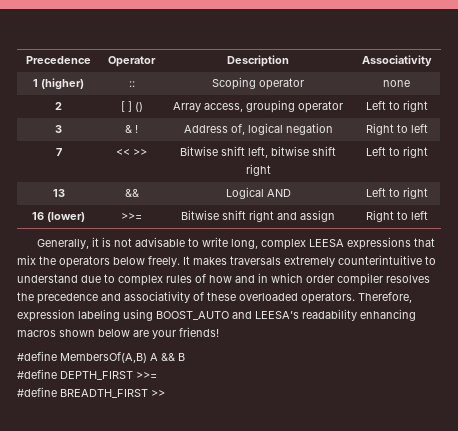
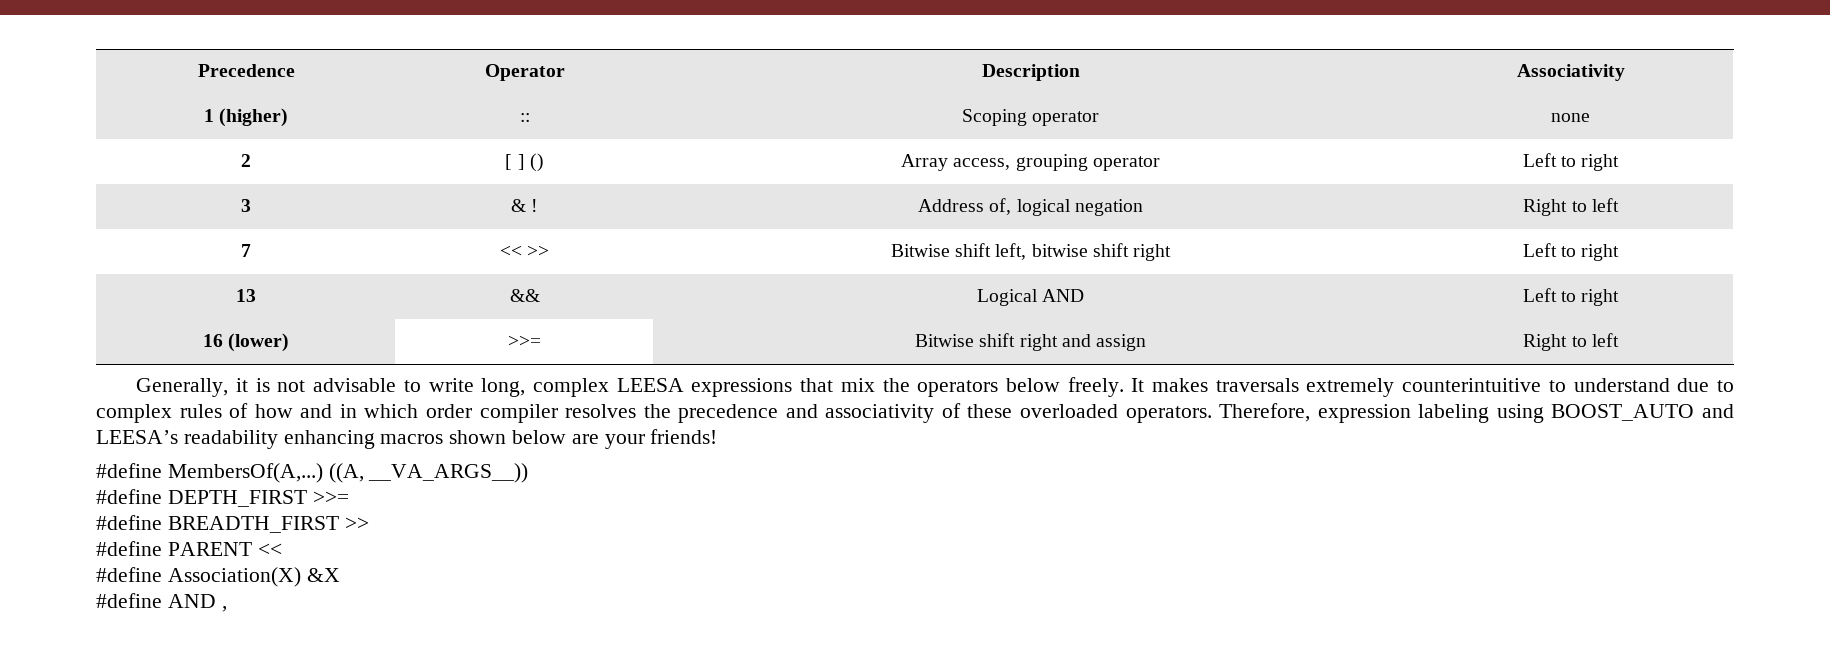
- #define MembersOf(A,B) A && B
+ #define MembersOf(A,...) ((A, __VA_ARGS__))
+ #define PARENT <<
+ #define Association(X) &X
+ #define AND ,

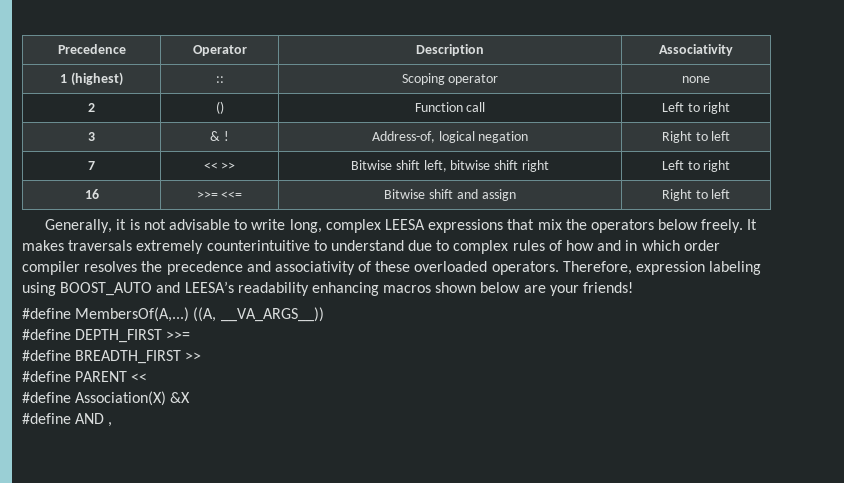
- 1 (higher) | :: | Scoping operator | none
+ 1 (highest) | :: | Scoping operator | none
- 2 | [ ] () | Array access, grouping operator | Left to right
+ 2 | () | Function call | Left to right
- 3 | & ! | Address of, logical negation | Right to left
+ 3 | & ! | Address-of, logical negation | Right to left
- 13 | && | Logical AND | Left to right
- 16 (lower) | >>= | Bitwise shift right and assign | Right to left
+ 16 | >>= <<= | Bitwise shift and assign | Right to left

